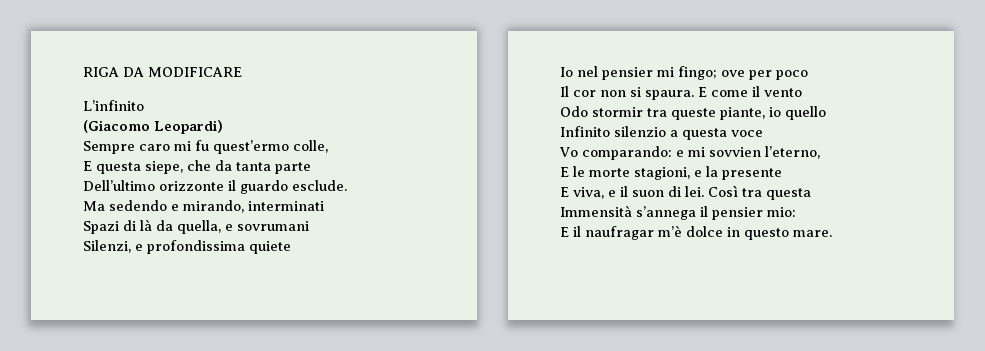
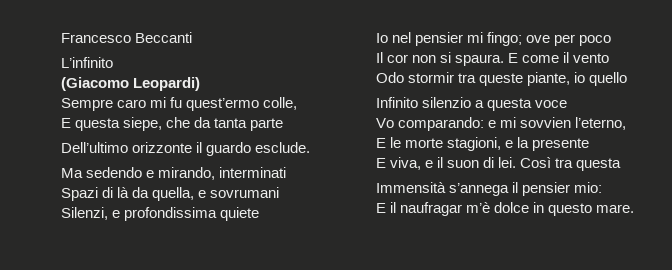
- RIGA DA MODIFICARE
+ Francesco Beccanti

